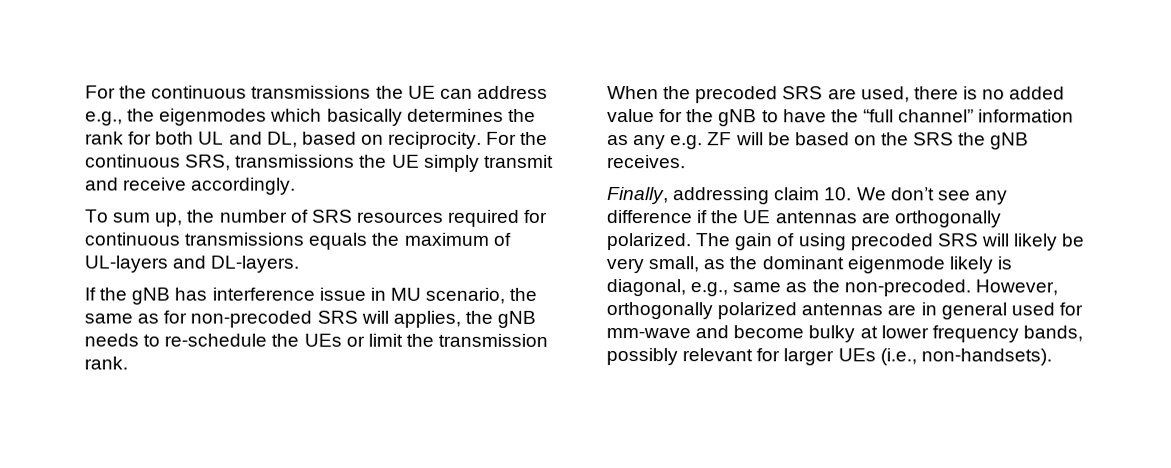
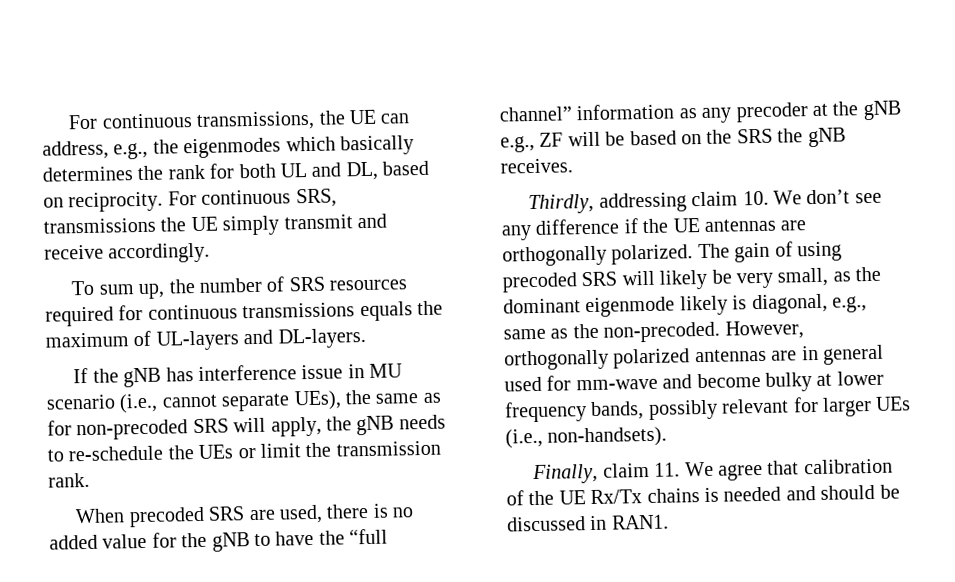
- For the continuous transmissions the UE can address e.g., the eigenmodes which basically determines the rank for both UL and DL, based on reciprocity.
+ For continuous transmissions, the UE can address, e.g., the eigenmodes which basically determines the rank for both UL and DL, based on reciprocity.
- For the continuous SRS, transmissions the UE simply transmit and receive accordingly.
+ For continuous SRS, transmissions the UE simply transmit and receive accordingly.
- If the gNB has interference issue in MU scenario, the same as for non-precoded SRS will applies, the gNB needs to re-schedule the UEs or limit the transmission rank.
+ If the gNB has interference issue in MU scenario (i.e., cannot separate UEs), the same as for non-precoded SRS will apply, the gNB needs to re-schedule the UEs or limit the transmission rank.
- When the precoded SRS are used, there is no added value for the gNB to have the “full channel” information as any e.g. ZF will be based on the SRS the gNB receives.
+ When precoded SRS are used, there is no added value for the gNB to have the “full channel” information as any precoder at the gNB e.g., ZF will be based on the SRS the gNB receives.
- Finally, addressing claim 10. We don’t see any difference if the UE antennas are orthogonally polarized.
+ Thirdly, addressing claim 10. We don’t see any difference if the UE antennas are orthogonally polarized.
+ Finally, claim 11. We agree that calibration of the UE Rx/Tx chains is needed and should be discussed in RAN1.

